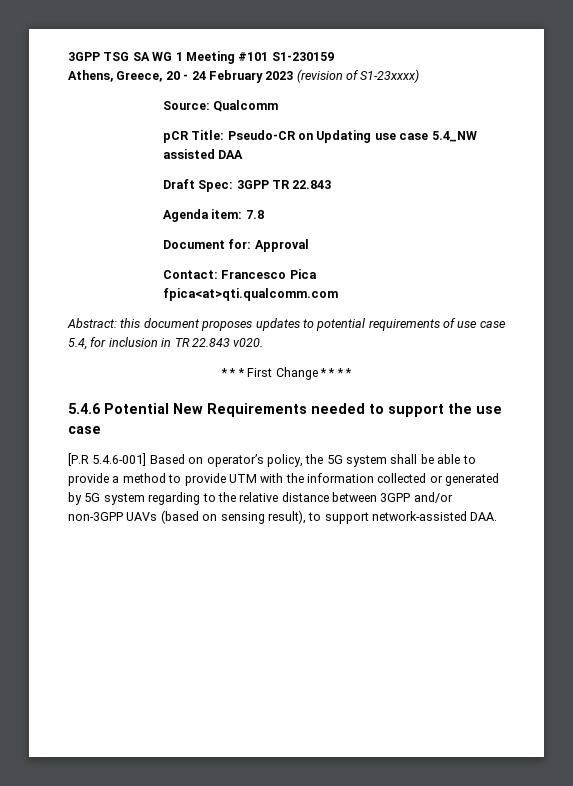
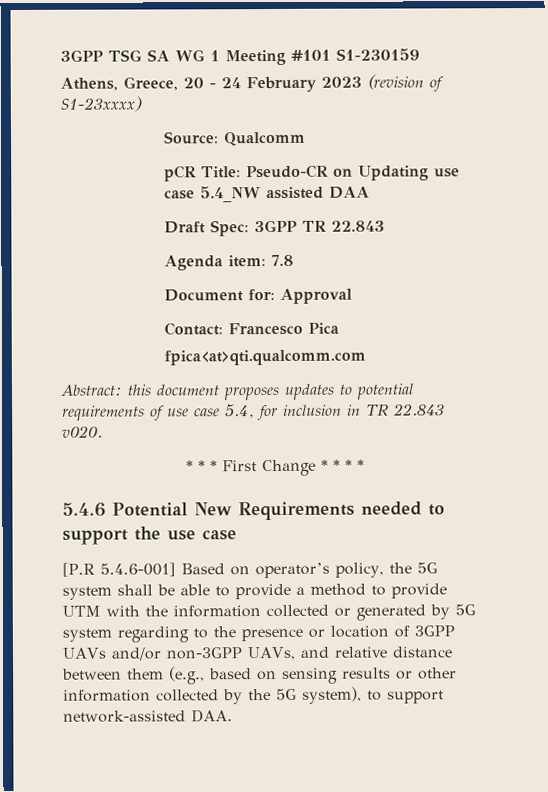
- [P.R 5.4.6-001] Based on operator’s policy, the 5G system shall be able to provide a method to provide UTM with the information collected or generated by 5G system regarding to the relative distance between 3GPP and/or non-3GPP UAVs (based on sensing result), to support network-assisted DAA.
+ [P.R 5.4.6-001] Based on operator’s policy, the 5G system shall be able to provide a method to provide UTM with the information collected or generated by 5G system regarding to the presence or location of 3GPP UAVs and/or non-3GPP UAVs, and relative distance between them (e.g., based on sensing results or other information collected by the 5G system), to support network-assisted DAA.

